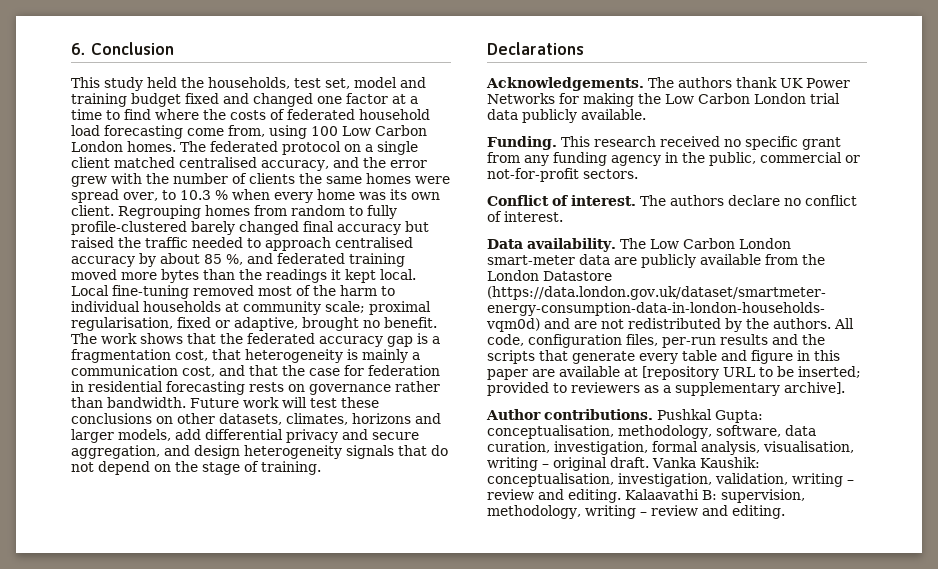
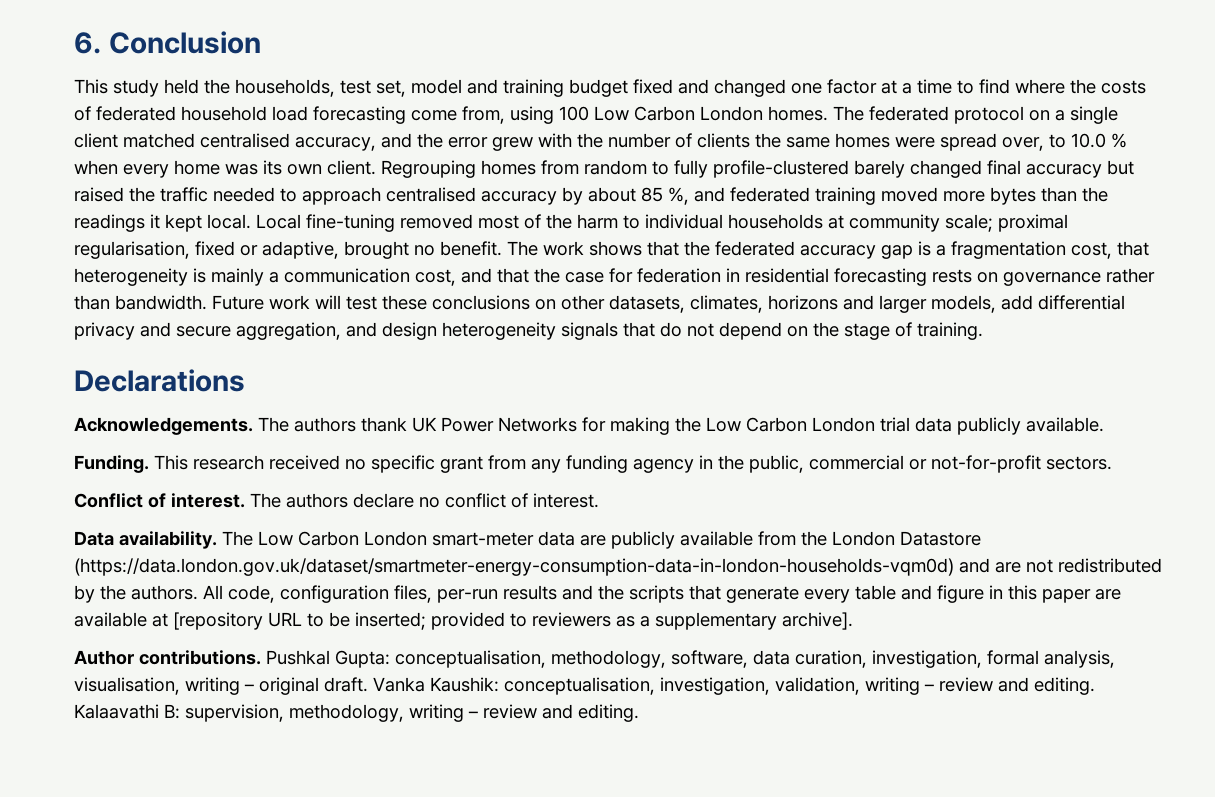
- The federated protocol on a single client matched centralised accuracy, and the error grew with the number of clients the same homes were spread over, to 10.3 % when every home was its own client.
+ The federated protocol on a single client matched centralised accuracy, and the error grew with the number of clients the same homes were spread over, to 10.0 % when every home was its own client.

